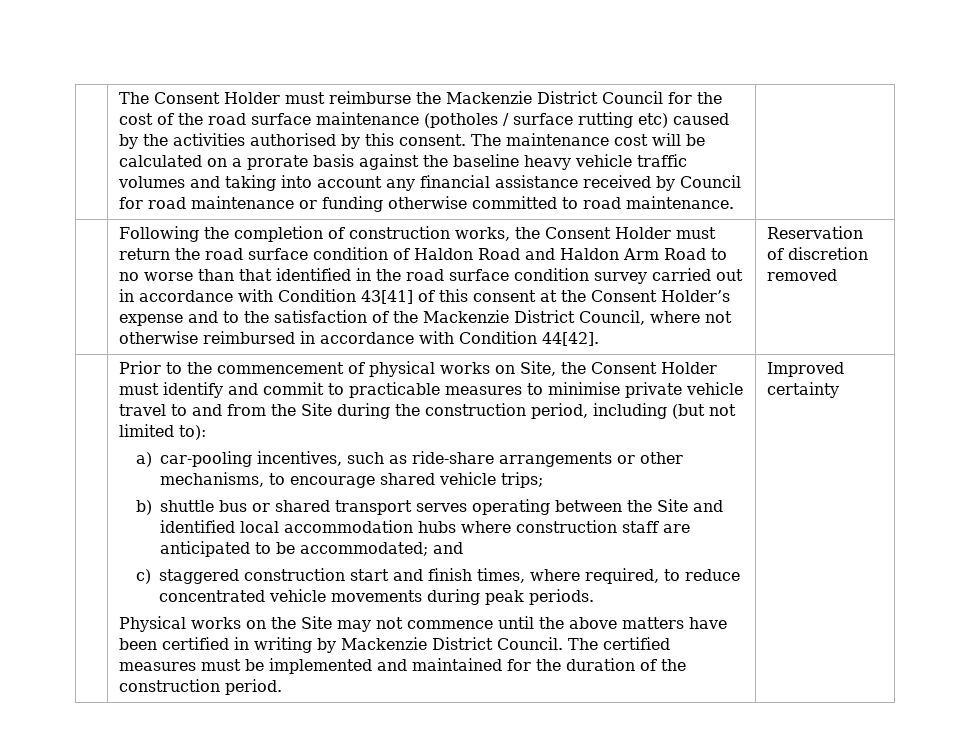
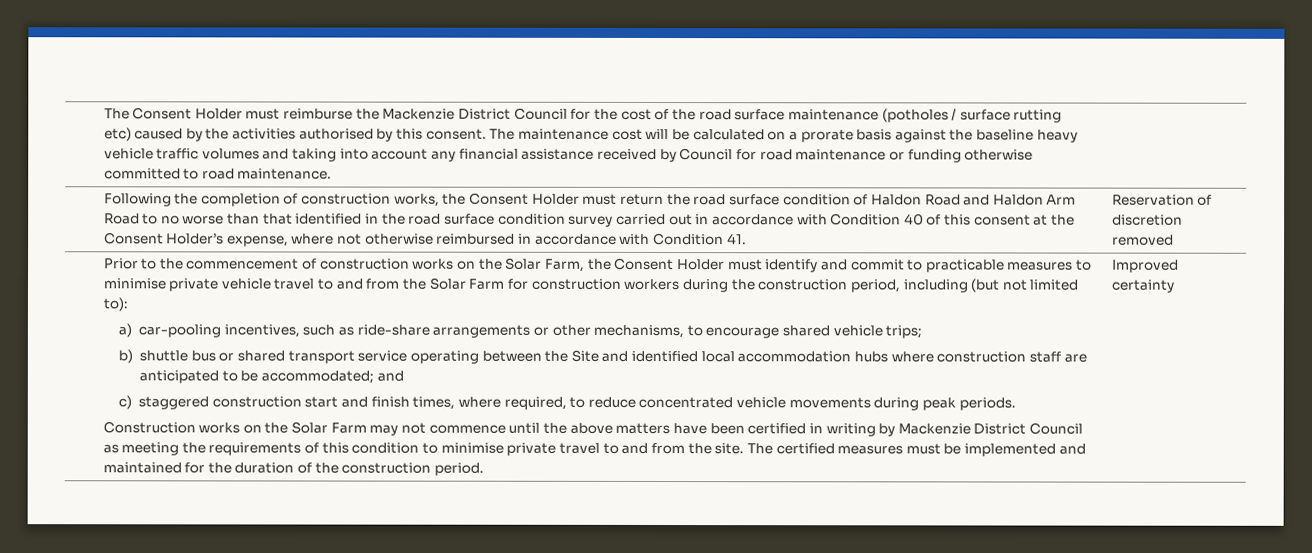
- Following the completion of construction works, the Consent Holder must return the road surface condition of Haldon Road and Haldon Arm Road to no worse than that identified in the road surface condition survey carried out in accordance with Condition 43[41] of this consent at the Consent Holder’s expense and to the satisfaction of the Mackenzie District Council, where not otherwise reimbursed in accordance with Condition 44[42].
+ Following the completion of construction works, the Consent Holder must return the road surface condition of Haldon Road and Haldon Arm Road to no worse than that identified in the road surface condition survey carried out in accordance with Condition 40 of this consent at the Consent Holder’s expense, where not otherwise reimbursed in accordance with Condition 41.
- Prior to the commencement of physical works on Site, the Consent Holder must identify and commit to practicable measures to minimise private vehicle travel to and from the Site during the construction period, including (but not limited to):
+ Prior to the commencement of construction works on the Solar Farm, the Consent Holder must identify and commit to practicable measures to minimise private vehicle travel to and from the Solar Farm for construction workers during the construction period, including (but not limited to):
- b) shuttle bus or shared transport serves operating between the Site and identified local accommodation hubs where construction staff are anticipated to be accommodated; and
+ b) shuttle bus or shared transport service operating between the Site and identified local accommodation hubs where construction staff are anticipated to be accommodated; and
- Physical works on the Site may not commence until the above matters have been certified in writing by Mackenzie District Council.
+ Construction works on the Solar Farm may not commence until the above matters have been certified in writing by Mackenzie District Council as meeting the requirements of this condition to minimise private travel to and from the site.

